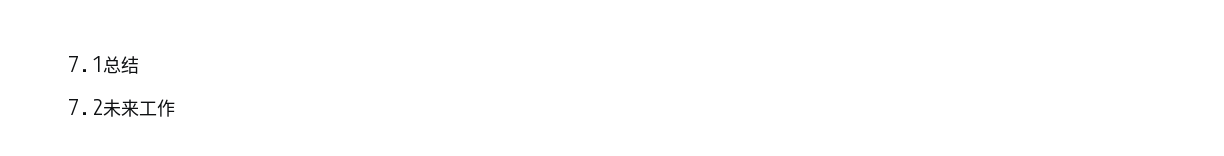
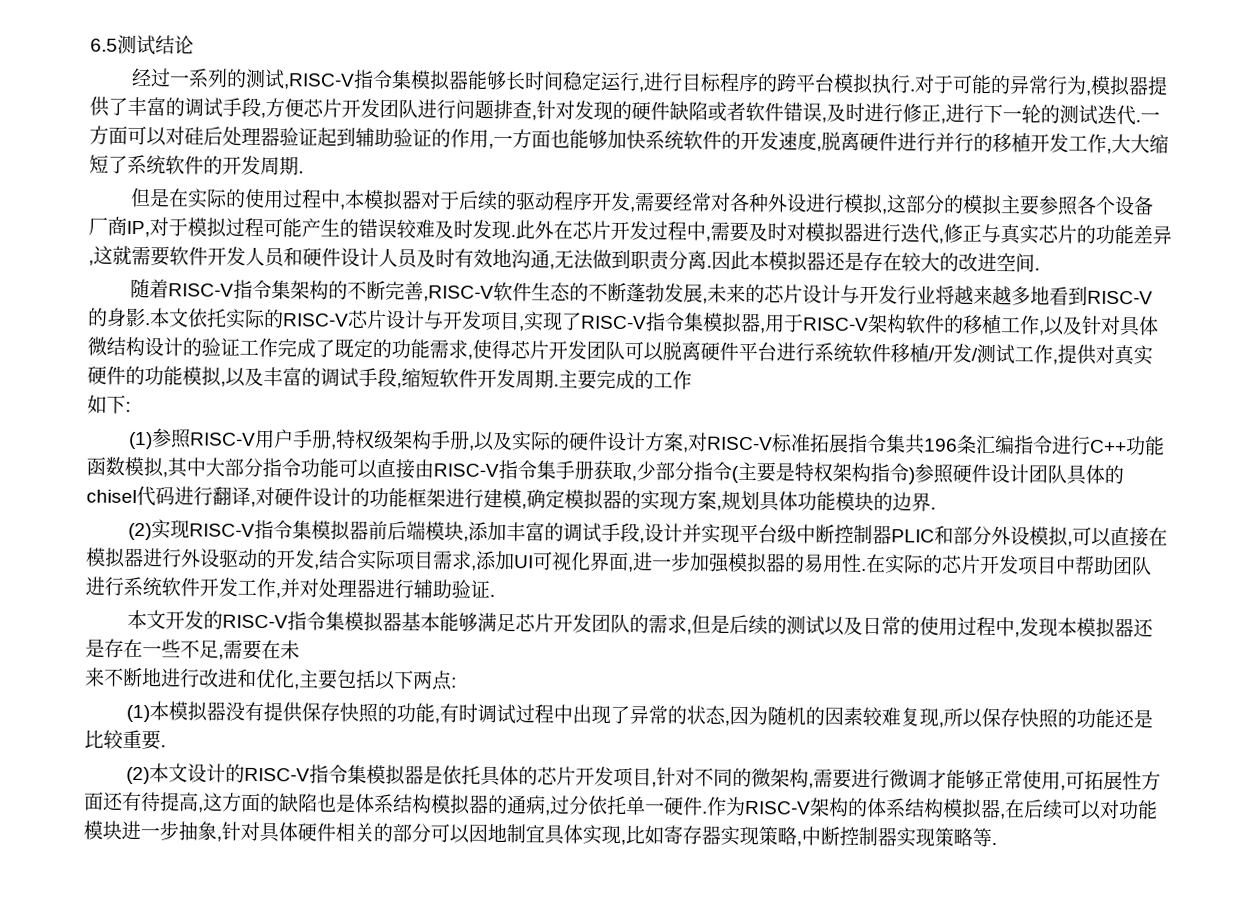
- 7.1总结
- 7.2未来工作
+ 6.5测试结论
+ 经过一系列的测试,RISC-V指令集模拟器能够长时间稳定运行,进行目标程序的跨平台模拟执行.对于可能的异常行为,模拟器提供了丰富的调试手段,方便芯片开发团队进行问题排查,针对发现的硬件缺陷或者软件错误,及时进行修正,进行下一轮的测试迭代.一方面可以对硅后处理器验证起到辅助验证的作用,一方面也能够加快系统软件的开发速度,脱离硬件进行并行的移植开发工作,大大缩短了系统软件的开发周期.
+ 但是在实际的使用过程中,本模拟器对于后续的驱动程序开发,需要经常对各种外设进行模拟,这部分的模拟主要参照各个设备厂商IP,对于模拟过程可能产生的错误较难及时发现.此外在芯片开发过程中,需要及时对模拟器进行迭代,修正与真实芯片的功能差异,这就需要软件开发人员和硬件设计人员及时有效地沟通,无法做到职责分离.因此本模拟器还是存在较大的改进空间.
+ 随着RISC-V指令集架构的不断完善,RISC-V软件生态的不断蓬勃发展,未来的芯片设计与开发行业将越来越多地看到RISC-V的身影.本文依托实际的RISC-V芯片设计与开发项目,实现了RISC-V指令集模拟器,用于RISC-V架构软件的移植工作,以及针对具体微结构设计的验证工作完成了既定的功能需求,使得芯片开发团队可以脱离硬件平台进行系统软件移植/开发/测试工作,提供对真实硬件的功能模拟,以及丰富的调试手段,缩短软件开发周期.主要完成的工作
+ 如下:
+ (1)参照RISC-V用户手册,特权级架构手册,以及实际的硬件设计方案,对RISC-V标准拓展指令集共196条汇编指令进行C++功能函数模拟,其中大部分指令功能可以直接由RISC-V指令集手册获取,少部分指令(主要是特权架构指令)参照硬件设计团队具体的chisel代码进行翻译,对硬件设计的功能框架进行建模,确定模拟器的实现方案,规划具体功能模块的边界.
+ (2)实现RISC-V指令集模拟器前后端模块,添加丰富的调试手段,设计并实现平台级中断控制器PLIC和部分外设模拟,可以直接在模拟器进行外设驱动的开发,结合实际项目需求,添加UI可视化界面,进一步加强模拟器的易用性.在实际的芯片开发项目中帮助团队进行系统软件开发工作,并对处理器进行辅助验证.
+ 本文开发的RISC-V指令集模拟器基本能够满足芯片开发团队的需求,但是后续的测试以及日常的使用过程中,发现本模拟器还是存在一些不足,需要在未
+ 来不断地进行改进和优化,主要包括以下两点:
+ (1)本模拟器没有提供保存快照的功能,有时调试过程中出现了异常的状态,因为随机的因素较难复现,所以保存快照的功能还是比较重要.
+ (2)本文设计的RISC-V指令集模拟器是依托具体的芯片开发项目,针对不同的微架构,需要进行微调才能够正常使用,可拓展性方面还有待提高,这方面的缺陷也是体系结构模拟器的通病,过分依托单一硬件.作为RISC-V架构的体系结构模拟器,在后续可以对功能模块进一步抽象,针对具体硬件相关的部分可以因地制宜具体实现,比如寄存器实现策略,中断控制器实现策略等.

